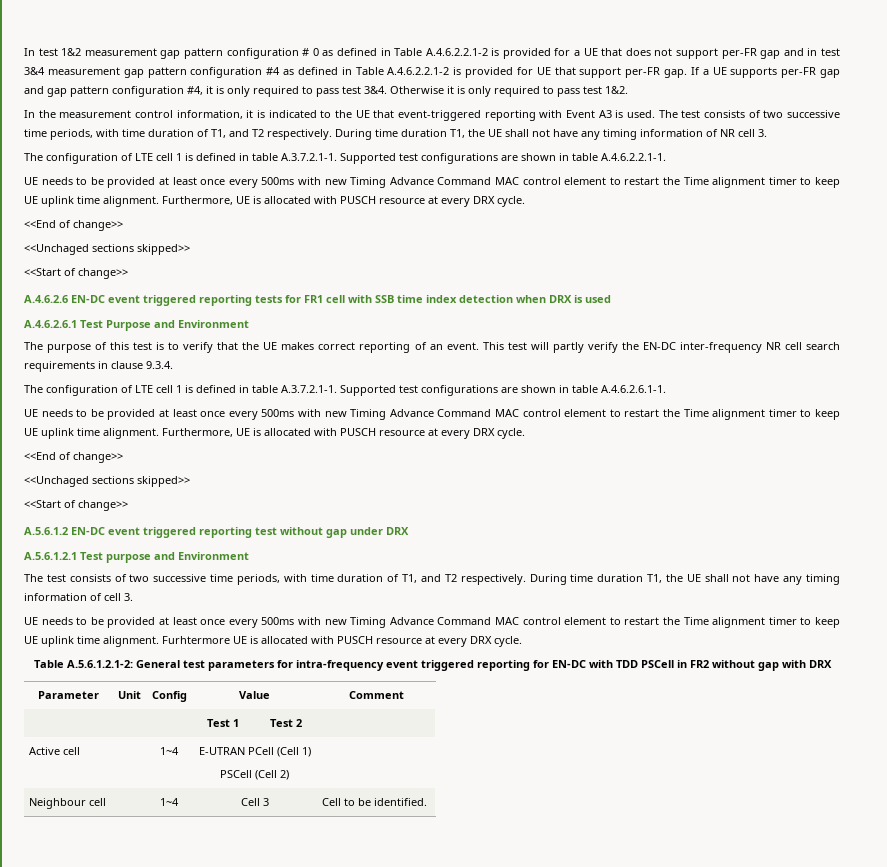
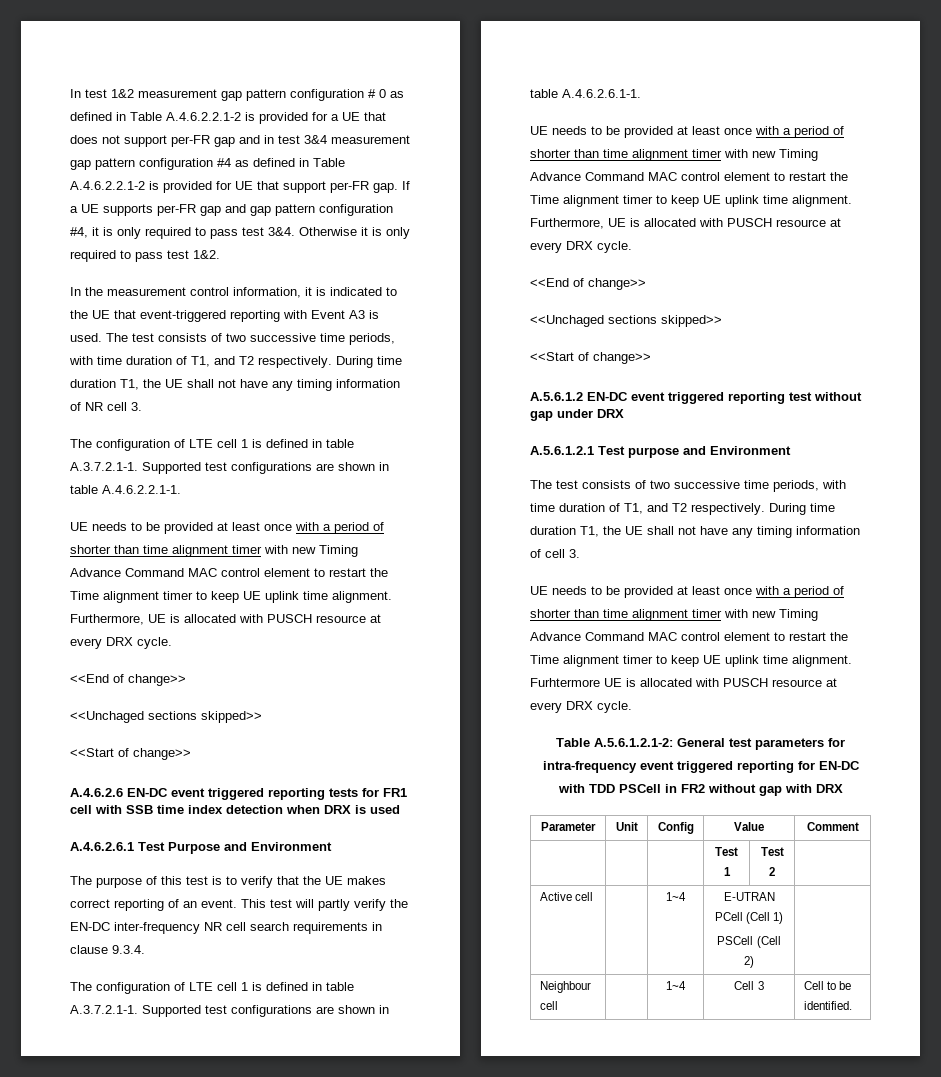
  The configuration of LTE cell 1 is defined in table A.3.7.2.1-1. Supported test configurations are shown in table A.4.6.2.2.1-1.
- UE needs to be provided at least once every 500ms with new Timing Advance Command MAC control element to restart the Time alignment timer to keep UE uplink time alignment.
+ UE needs to be provided at least once with a period of shorter than time alignment timer with new Timing Advance Command MAC control element to restart the Time alignment timer to keep UE uplink time alignment.
  The configuration of LTE cell 1 is defined in table A.3.7.2.1-1. Supported test configurations are shown in table A.4.6.2.6.1-1.
- UE needs to be provided at least once every 500ms with new Timing Advance Command MAC control element to restart the Time alignment timer to keep UE uplink time alignment.
+ UE needs to be provided at least once with a period of shorter than time alignment timer with new Timing Advance Command MAC control element to restart the Time alignment timer to keep UE uplink time alignment.
  During time duration T1, the UE shall not have any timing information of cell 3.
- UE needs to be provided at least once every 500ms with new Timing Advance Command MAC control element to restart the Time alignment timer to keep UE uplink time alignment.
+ UE needs to be provided at least once with a period of shorter than time alignment timer with new Timing Advance Command MAC control element to restart the Time alignment timer to keep UE uplink time alignment.

